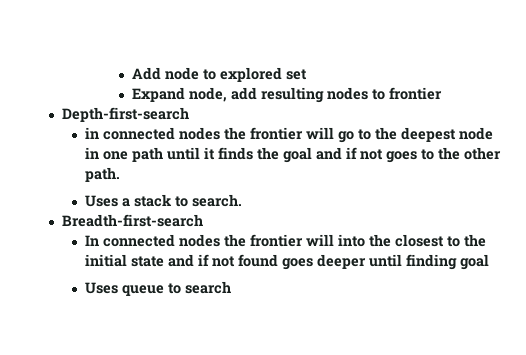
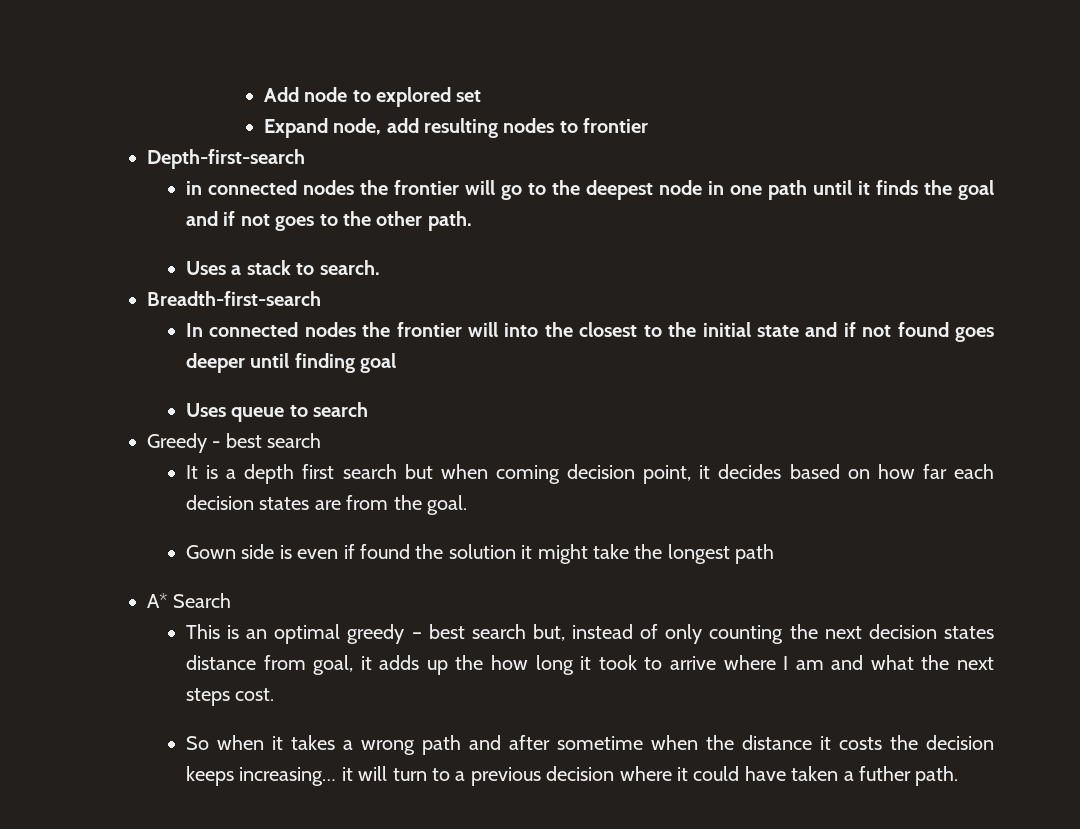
+ Greedy - best search
+ It is a depth first search but when coming decision point, it decides based on how far each decision states are from the goal.
+ Gown side is even if found the solution it might take the longest path
+ A* Search
+ This is an optimal greedy – best search but, instead of only counting the next decision states distance from goal, it adds up the how long it took to arrive where I am and what the next steps cost.
+ So when it takes a wrong path and after sometime when the distance it costs the decision keeps increasing… it will turn to a previous decision where it could have taken a futher path.

